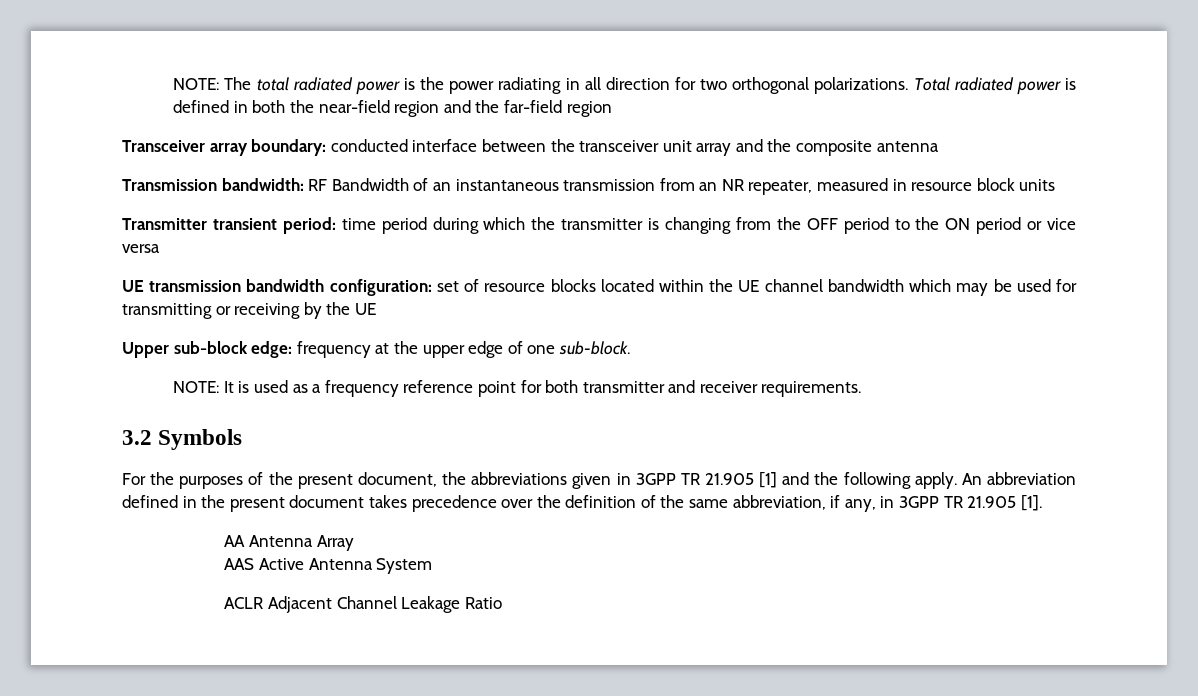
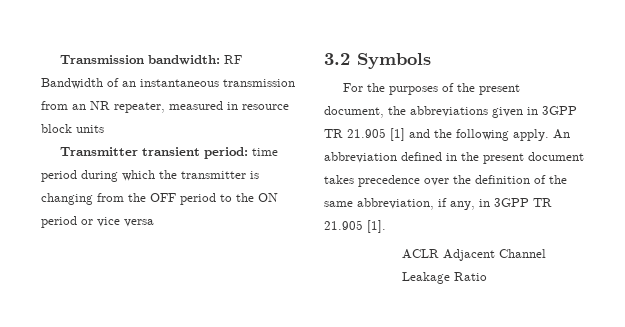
- NOTE: The total radiated power is the power radiating in all direction for two orthogonal polarizations. Total radiated power is defined in both the near-field region and the far-field region
- Transceiver array boundary: conducted interface between the transceiver unit array and the composite antenna
- UE transmission bandwidth configuration: set of resource blocks located within the UE channel bandwidth which may be used for transmitting or receiving by the UE
- Upper sub-block edge: frequency at the upper edge of one sub-block.
- NOTE: It is used as a frequency reference point for both transmitter and receiver requirements.
- AA Antenna Array
- AAS Active Antenna System

